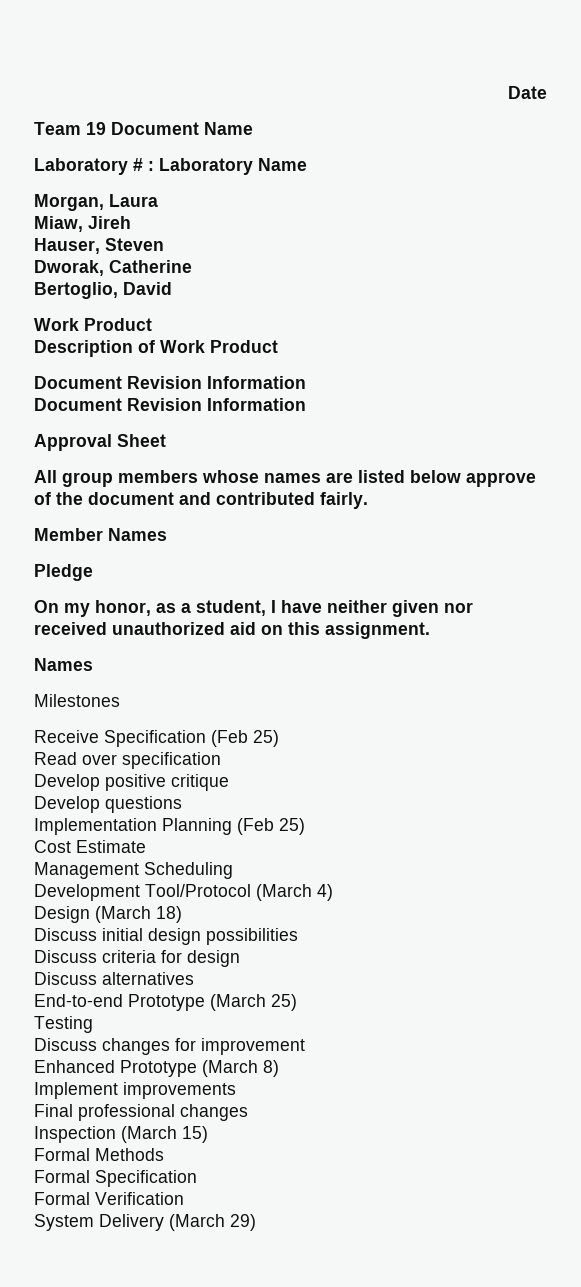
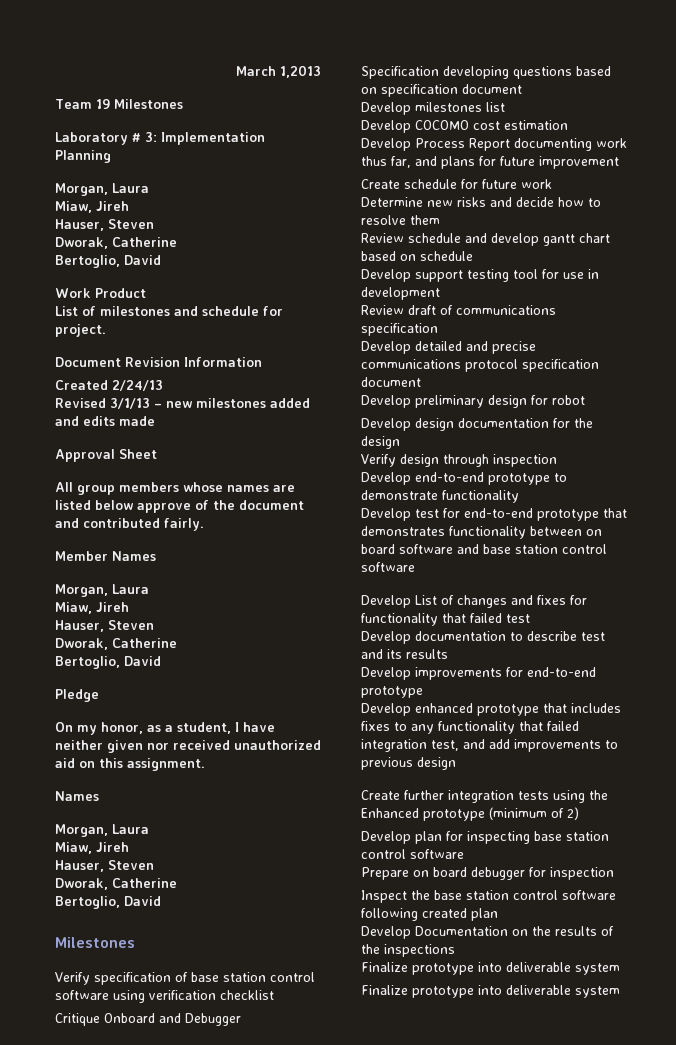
- Date
+ March 1,2013
- Team 19 Document Name
+ Team 19 Milestones
- Laboratory # : Laboratory Name
+ Laboratory # 3: Implementation Planning
- Description of Work Product
+ List of milestones and schedule for project.
  Document Revision Information
- Document Revision Information
+ Created 2/24/13
+ Revised 3/1/13 – new milestones added and edits made
  Member Names
+ Morgan, Laura
+ Miaw, Jireh
+ Hauser, Steven
+ Dworak, Catherine
+ Bertoglio, David
  On my honor, as a student, I have neither given nor received unauthorized aid on this assignment.
  Names
+ Morgan, Laura
+ Miaw, Jireh
+ Hauser, Steven
+ Dworak, Catherine
+ Bertoglio, David
  Milestones
- Receive Specification (Feb 25)
- Read over specification
- Develop positive critique
- Develop questions
- Implementation Planning (Feb 25)
- Cost Estimate
- Management Scheduling
- Development Tool/Protocol (March 4)
- Design (March 18)
- Discuss initial design possibilities
- Discuss criteria for design
- Discuss alternatives
- End-to-end Prototype (March 25)
- Testing
- Discuss changes for improvement
- Enhanced Prototype (March 8)
- Implement improvements
- Final professional changes
- Inspection (March 15)
- Formal Methods
- Formal Specification
- Formal Verification
- System Delivery (March 29)
+ Verify specification of base station control software using verification checklist
+ Critique Onboard and Debugger Specification developing questions based on specification document
+ Develop milestones list
+ Develop COCOMO cost estimation
+ Develop Process Report documenting work thus far, and plans for future improvement
+ Create schedule for future work
+ Determine new risks and decide how to resolve them
+ Review schedule and develop gantt chart based on schedule
+ Develop support testing tool for use in development
+ Review draft of communications specification
+ Develop detailed and precise communications protocol specification document
+ Develop preliminary design for robot
+ Develop design documentation for the design
+ Verify design through inspection
+ Develop end-to-end prototype to demonstrate functionality
+ Develop test for end-to-end prototype that demonstrates functionality between on board software and base station control software
+ Develop List of changes and fixes for functionality that failed test
+ Develop documentation to describe test and its results
+ Develop improvements for end-to-end prototype
+ Develop enhanced prototype that includes fixes to any functionality that failed integration test, and add improvements to previous design
+ Create further integration tests using the Enhanced prototype (minimum of 2)
+ Develop plan for inspecting base station control software
+ Prepare on board debugger for inspection
+ Inspect the base station control software following created plan
+ Develop Documentation on the results of the inspections
+ Finalize prototype into deliverable system
+ Finalize prototype into deliverable system

